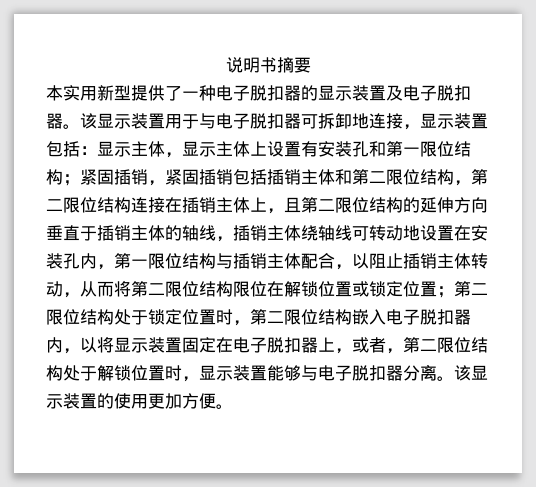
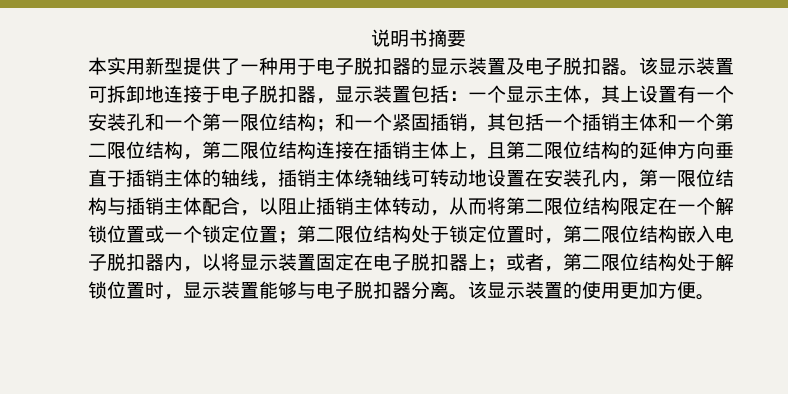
- 本实用新型提供了一种电子脱扣器的显示装置及电子脱扣器。
+ 本实用新型提供了一种用于电子脱扣器的显示装置及电子脱扣器。
- 该显示装置用于与电子脱扣器可拆卸地连接，显示装置包括：
+ 该显示装置可拆卸地连接于电子脱扣器，显示装置包括：
- 显示主体，显示主体上设置有安装孔和第一限位结构；
+ 一个显示主体，其上设置有一个安装孔和一个第一限位结构；
- 紧固插销，紧固插销包括插销主体和第二限位结构，第二限位结构连接在插销主体上，且第二限位结构的延伸方向垂直于插销主体的轴线，插销主体绕轴线可转动地设置在安装孔内，第一限位结构与插销主体配合，以阻止插销主体转动，从而将第二限位结构限位在解锁位置或锁定位置；
+ 和一个紧固插销，其包括一个插销主体和一个第二限位结构，第二限位结构连接在插销主体上，且第二限位结构的延伸方向垂直于插销主体的轴线，插销主体绕轴线可转动地设置在安装孔内，第一限位结构与插销主体配合，以阻止插销主体转动，从而将第二限位结构限定在一个解锁位置或一个锁定位置；
- 第二限位结构处于锁定位置时，第二限位结构嵌入电子脱扣器内，以将显示装置固定在电子脱扣器上，或者，第二限位结构处于解锁位置时，显示装置能够与电子脱扣器分离。
+ 第二限位结构处于锁定位置时，第二限位结构嵌入电子脱扣器内，以将显示装置固定在电子脱扣器上；或者，第二限位结构处于解锁位置时，显示装置能够与电子脱扣器分离。

